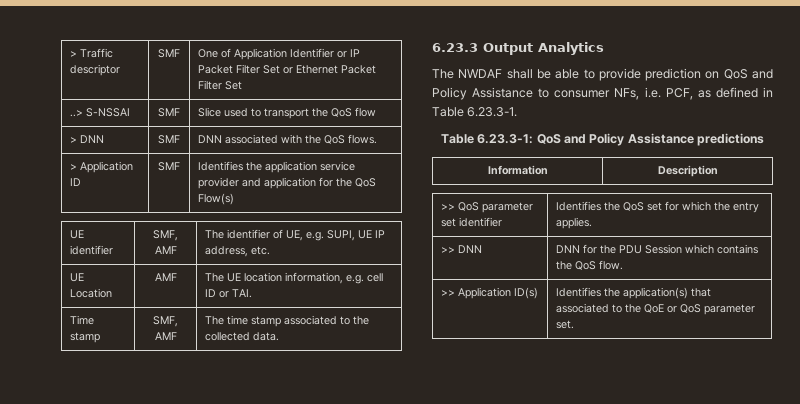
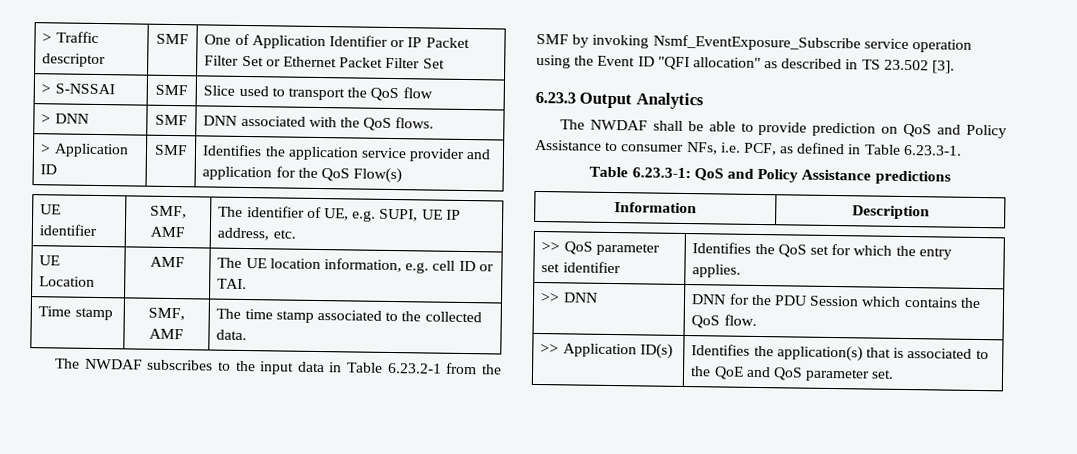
- ..> S-NSSAI | SMF | Slice used to transport the QoS flow
+ > S-NSSAI | SMF | Slice used to transport the QoS flow
+ The NWDAF subscribes to the input data in Table 6.23.2-1 from the SMF by invoking Nsmf_EventExposure_Subscribe service operation using the Event ID "QFI allocation" as described in TS 23.502 [3].
- >> Application ID(s) | Identifies the application(s) that associated to the QoE or QoS parameter set.
+ >> Application ID(s) | Identifies the application(s) that is associated to the QoE and QoS parameter set.

